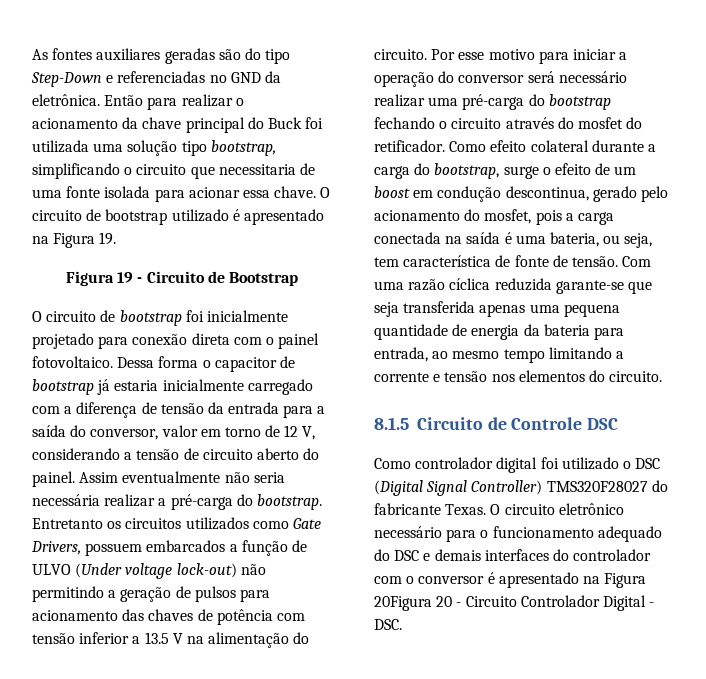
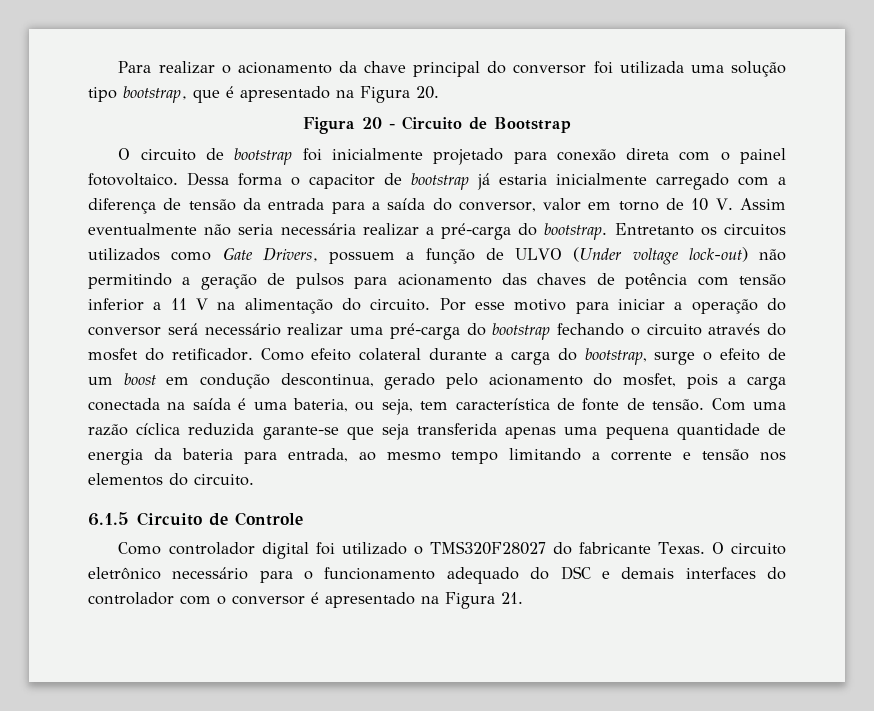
- As fontes auxiliares geradas são do tipo Step-Down e referenciadas no GND da eletrônica. Então para realizar o acionamento da chave principal do Buck foi utilizada uma solução tipo bootstrap, simplificando o circuito que necessitaria de uma fonte isolada para acionar essa chave. O circuito de bootstrap utilizado é apresentado na Figura 19.
- Figura 19 - Circuito de Bootstrap
+ Para realizar o acionamento da chave principal do conversor foi utilizada uma solução tipo bootstrap, que é apresentado na Figura 20.
+ Figura 20 - Circuito de Bootstrap
- Dessa forma o capacitor de bootstrap já estaria inicialmente carregado com a diferença de tensão da entrada para a saída do conversor, valor em torno de 12 V, considerando a tensão de circuito aberto do painel. Assim eventualmente não seria necessária realizar a pré-carga do bootstrap.
+ Dessa forma o capacitor de bootstrap já estaria inicialmente carregado com a diferença de tensão da entrada para a saída do conversor, valor em torno de 10 V. Assim eventualmente não seria necessária realizar a pré-carga do bootstrap.
- Entretanto os circuitos utilizados como Gate Drivers, possuem embarcados a função de ULVO (Under voltage lock-out) não permitindo a geração de pulsos para acionamento das chaves de potência com tensão inferior a 13.5 V na alimentação do circuito.
+ Entretanto os circuitos utilizados como Gate Drivers, possuem a função de ULVO (Under voltage lock-out) não permitindo a geração de pulsos para acionamento das chaves de potência com tensão inferior a 11 V na alimentação do circuito.
- 8.1.5 Circuito de Controle DSC
+ 6.1.5 Circuito de Controle
- Como controlador digital foi utilizado o DSC (Digital Signal Controller) TMS320F28027 do fabricante Texas.
+ Como controlador digital foi utilizado o TMS320F28027 do fabricante Texas.
- O circuito eletrônico necessário para o funcionamento adequado do DSC e demais interfaces do controlador com o conversor é apresentado na Figura 20Figura 20 - Circuito Controlador Digital - DSC.
+ O circuito eletrônico necessário para o funcionamento adequado do DSC e demais interfaces do controlador com o conversor é apresentado na Figura 21.

